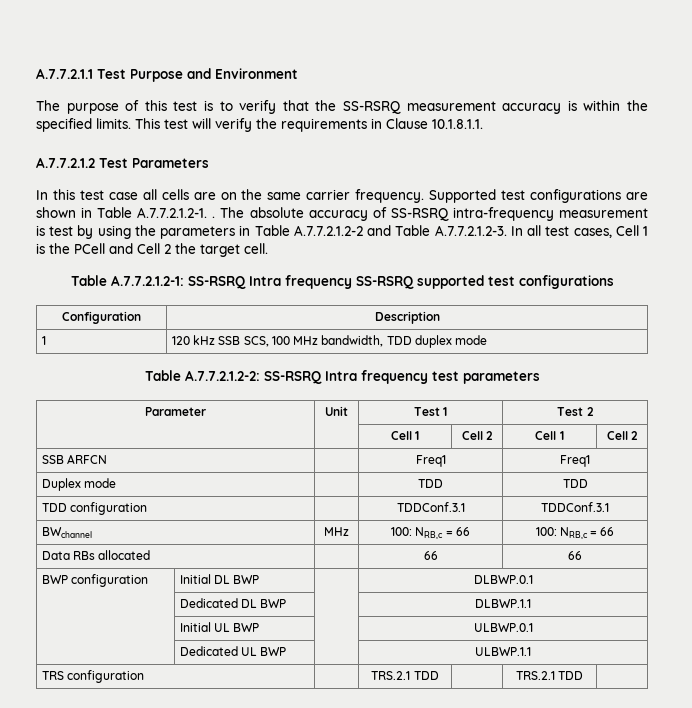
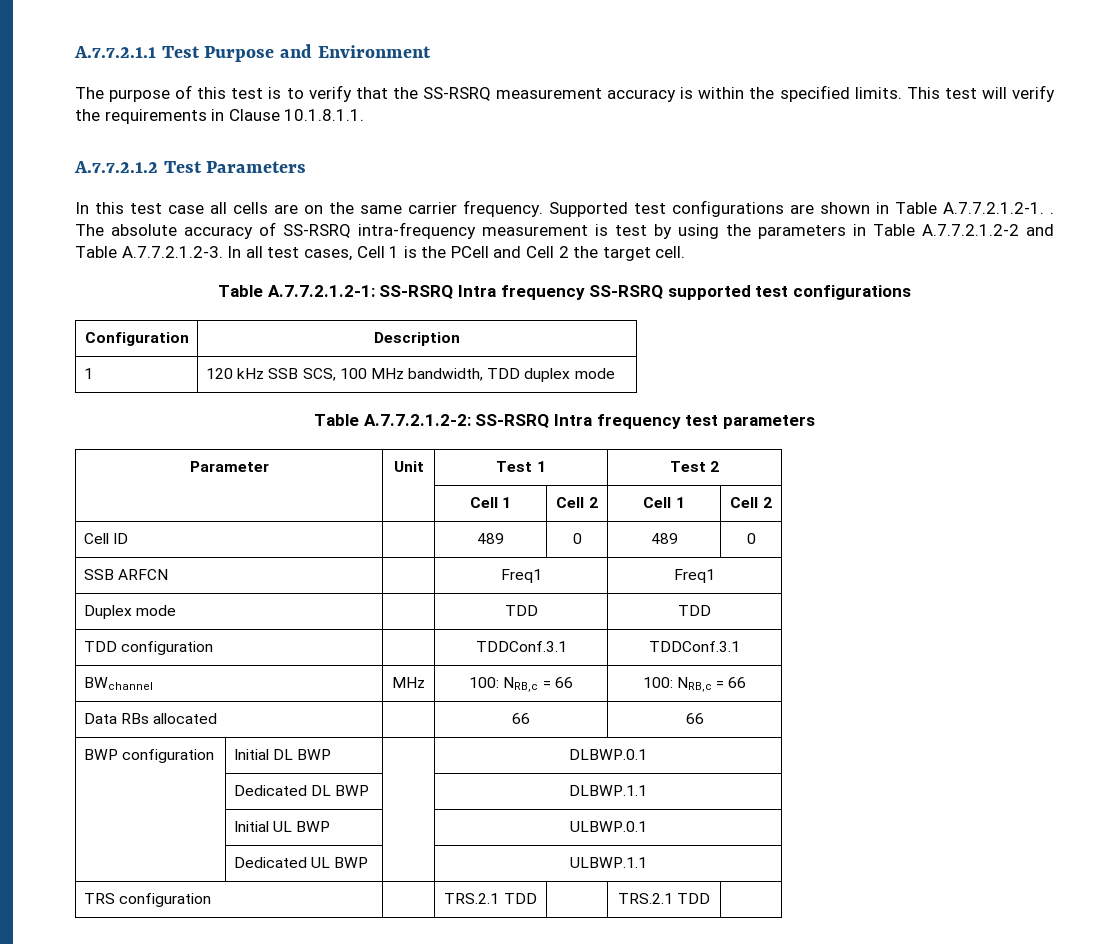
+ Cell ID | | 489 | 0 | 489 | 0

